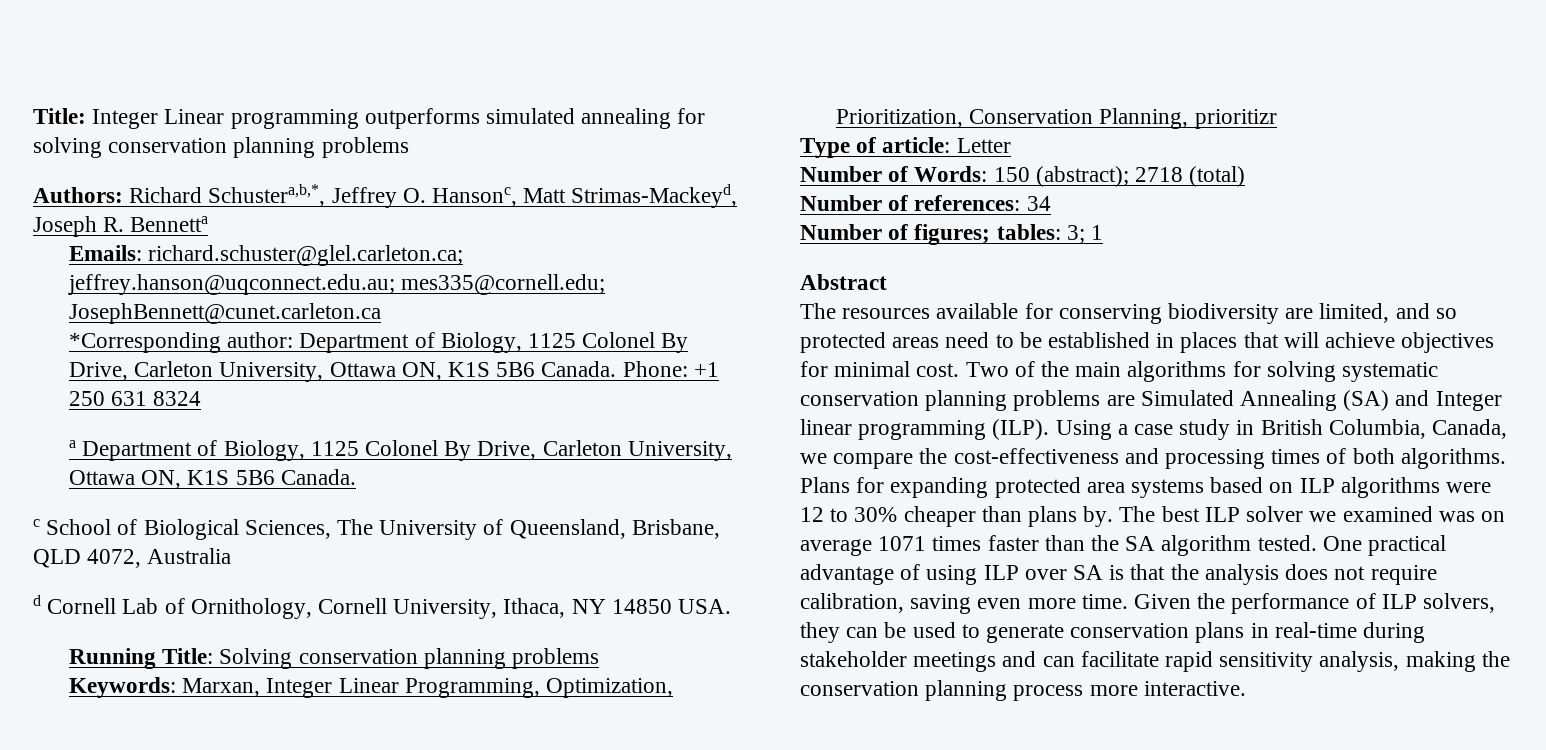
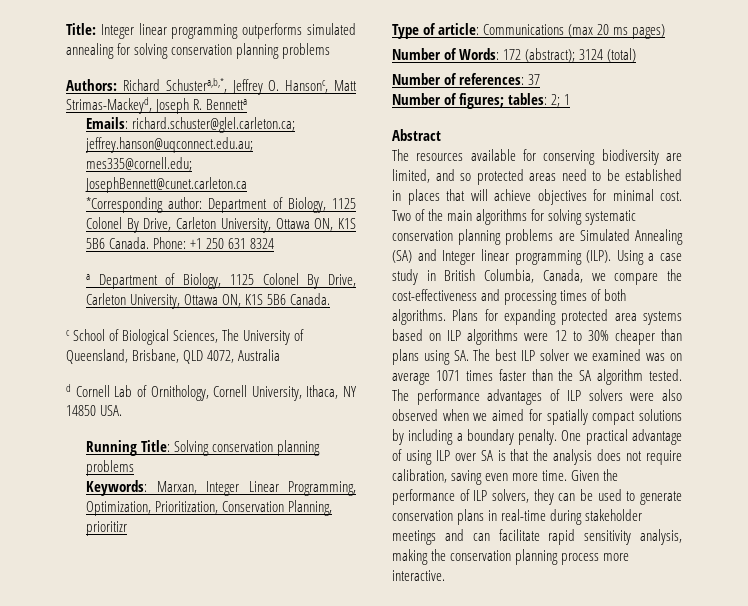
- Title: Integer Linear programming outperforms simulated annealing for solving conservation planning problems
+ Title: Integer linear programming outperforms simulated annealing for solving conservation planning problems
- Type of article: Letter
+ Type of article: Communications (max 20 ms pages)
- Number of Words: 150 (abstract); 2718 (total)
+ Number of Words: 172 (abstract); 3124 (total)
- Number of references: 34
+ Number of references: 37
- Number of figures; tables: 3; 1
+ Number of figures; tables: 2; 1
- Plans for expanding protected area systems based on ILP algorithms were 12 to 30% cheaper than plans by. The best ILP solver we examined was on average 1071 times faster than the SA algorithm tested.
+ Plans for expanding protected area systems based on ILP algorithms were 12 to 30% cheaper than plans using SA. The best ILP solver we examined was on average 1071 times faster than the SA algorithm tested.
+ The performance advantages of ILP solvers were also observed when we aimed for spatially compact solutions by including a boundary penalty.

